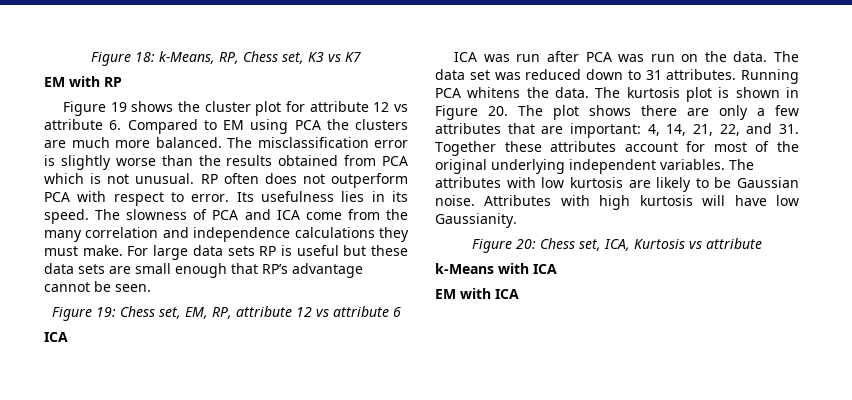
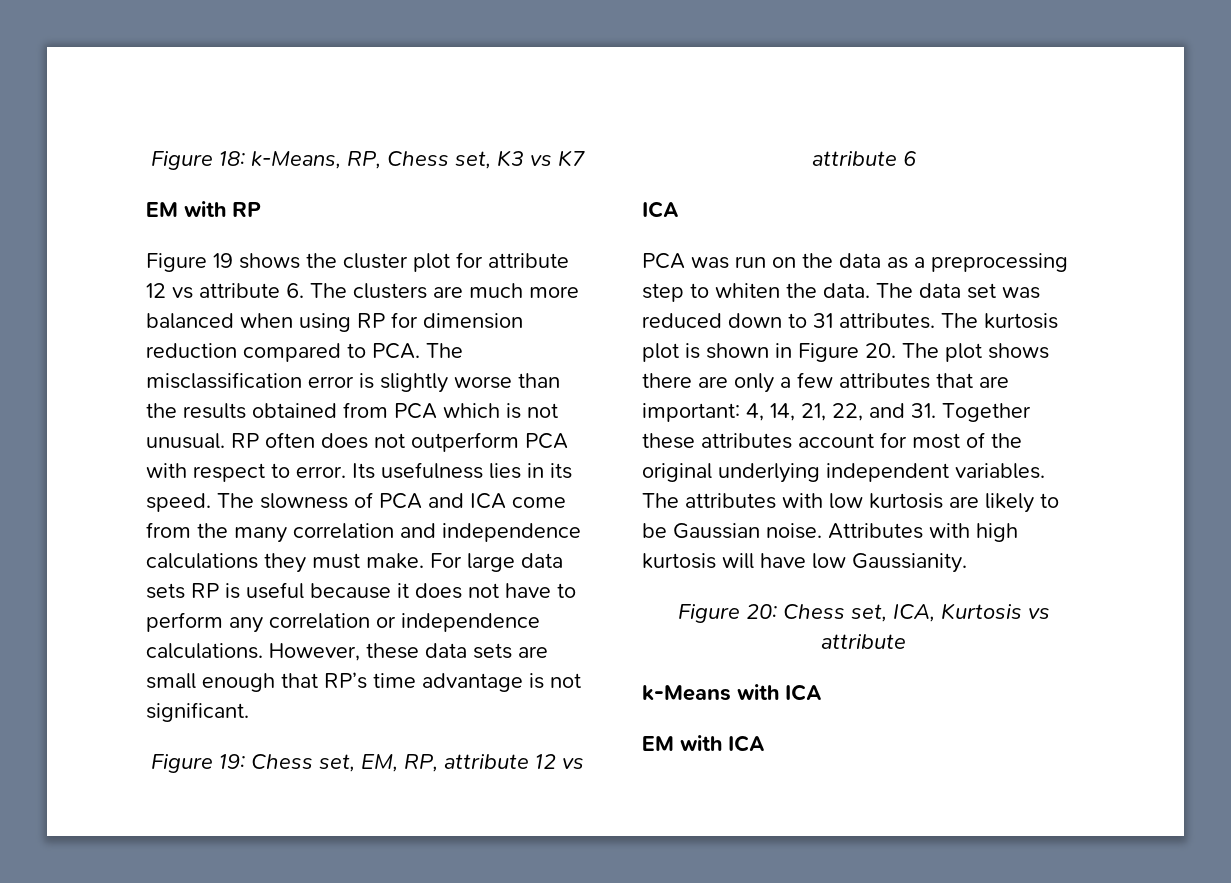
- Figure 19 shows the cluster plot for attribute 12 vs attribute 6. Compared to EM using PCA the clusters are much more balanced. The misclassification error is slightly worse than the results obtained from PCA which is not unusual.
+ Figure 19 shows the cluster plot for attribute 12 vs attribute 6. The clusters are much more balanced when using RP for dimension reduction compared to PCA. The misclassification error is slightly worse than the results obtained from PCA which is not unusual.
- For large data sets RP is useful but these data sets are small enough that RP’s advantage cannot be seen.
+ For large data sets RP is useful because it does not have to perform any correlation or independence calculations. However, these data sets are small enough that RP’s time advantage is not significant.
- ICA was run after PCA was run on the data.
+ PCA was run on the data as a preprocessing step to whiten the data.
- Running PCA whitens the data.

